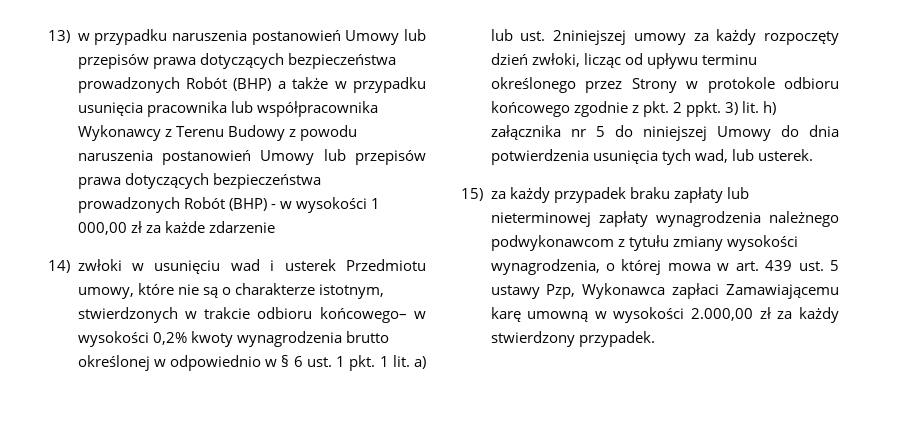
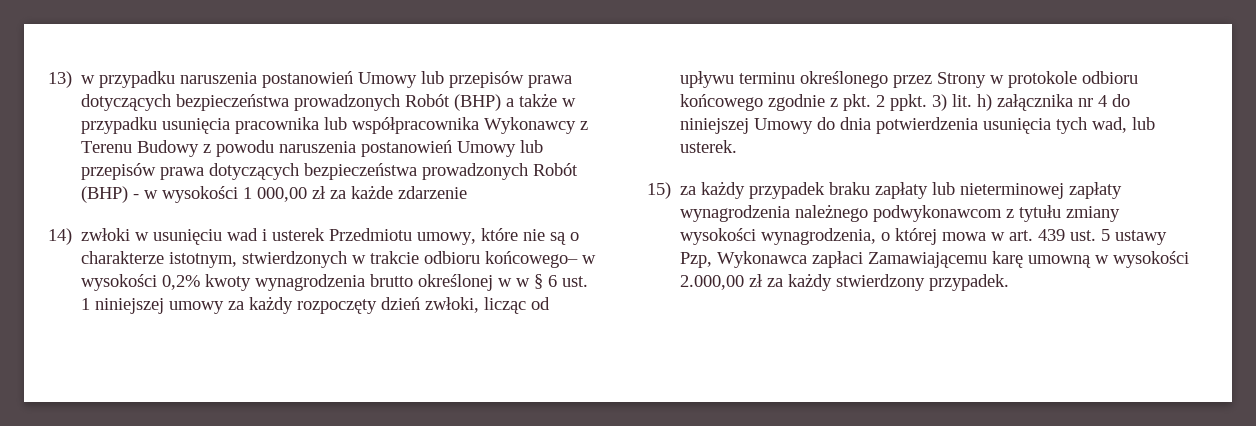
- 14) zwłoki w usunięciu wad i usterek Przedmiotu umowy, które nie są o charakterze istotnym, stwierdzonych w trakcie odbioru końcowego– w wysokości 0,2% kwoty wynagrodzenia brutto określonej w odpowiednio w § 6 ust. 1 pkt. 1 lit. a) lub ust. 2niniejszej umowy za każdy rozpoczęty dzień zwłoki, licząc od upływu terminu określonego przez Strony w protokole odbioru końcowego zgodnie z pkt. 2 ppkt.
+ 14) zwłoki w usunięciu wad i usterek Przedmiotu umowy, które nie są o charakterze istotnym, stwierdzonych w trakcie odbioru końcowego– w wysokości 0,2% kwoty wynagrodzenia brutto określonej w w § 6 ust. 1 niniejszej umowy za każdy rozpoczęty dzień zwłoki, licząc od upływu terminu określonego przez Strony w protokole odbioru końcowego zgodnie z pkt. 2 ppkt.
- 3) lit. h) załącznika nr 5 do niniejszej Umowy do dnia potwierdzenia usunięcia tych wad, lub usterek.
+ 3) lit. h) załącznika nr 4 do niniejszej Umowy do dnia potwierdzenia usunięcia tych wad, lub usterek.

